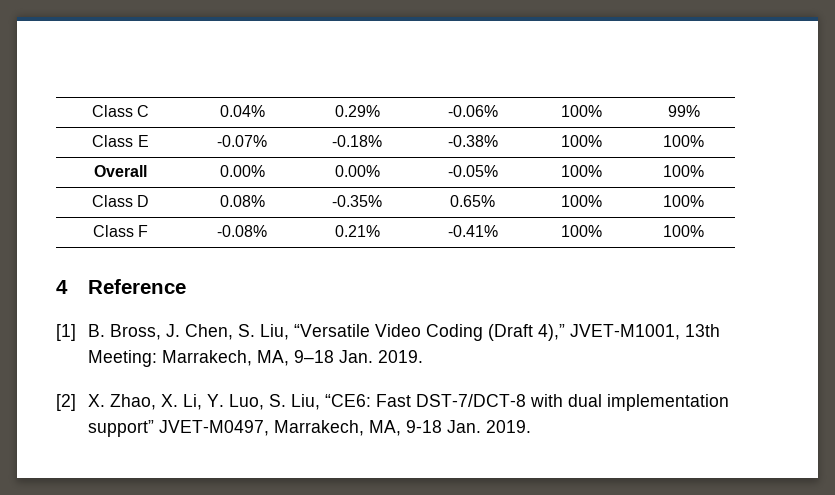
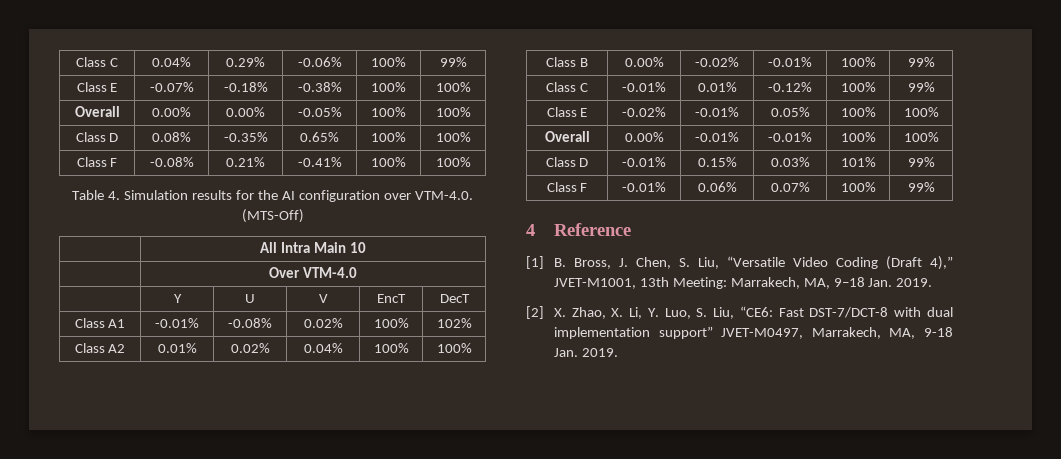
+ Table 4. Simulation results for the AI configuration over VTM-4.0. (MTS-Off)
+ | All Intra Main 10
+ | Over VTM-4.0
+ | Y | U | V | EncT | DecT
+ Class A1 | -0.01% | -0.08% | 0.02% | 100% | 102%
+ Class A2 | 0.01% | 0.02% | 0.04% | 100% | 100%
+ Class B | 0.00% | -0.02% | -0.01% | 100% | 99%
+ Class C | -0.01% | 0.01% | -0.12% | 100% | 99%
+ Class E | -0.02% | -0.01% | 0.05% | 100% | 100%
+ Overall | 0.00% | -0.01% | -0.01% | 100% | 100%
+ Class D | -0.01% | 0.15% | 0.03% | 101% | 99%
+ Class F | -0.01% | 0.06% | 0.07% | 100% | 99%

